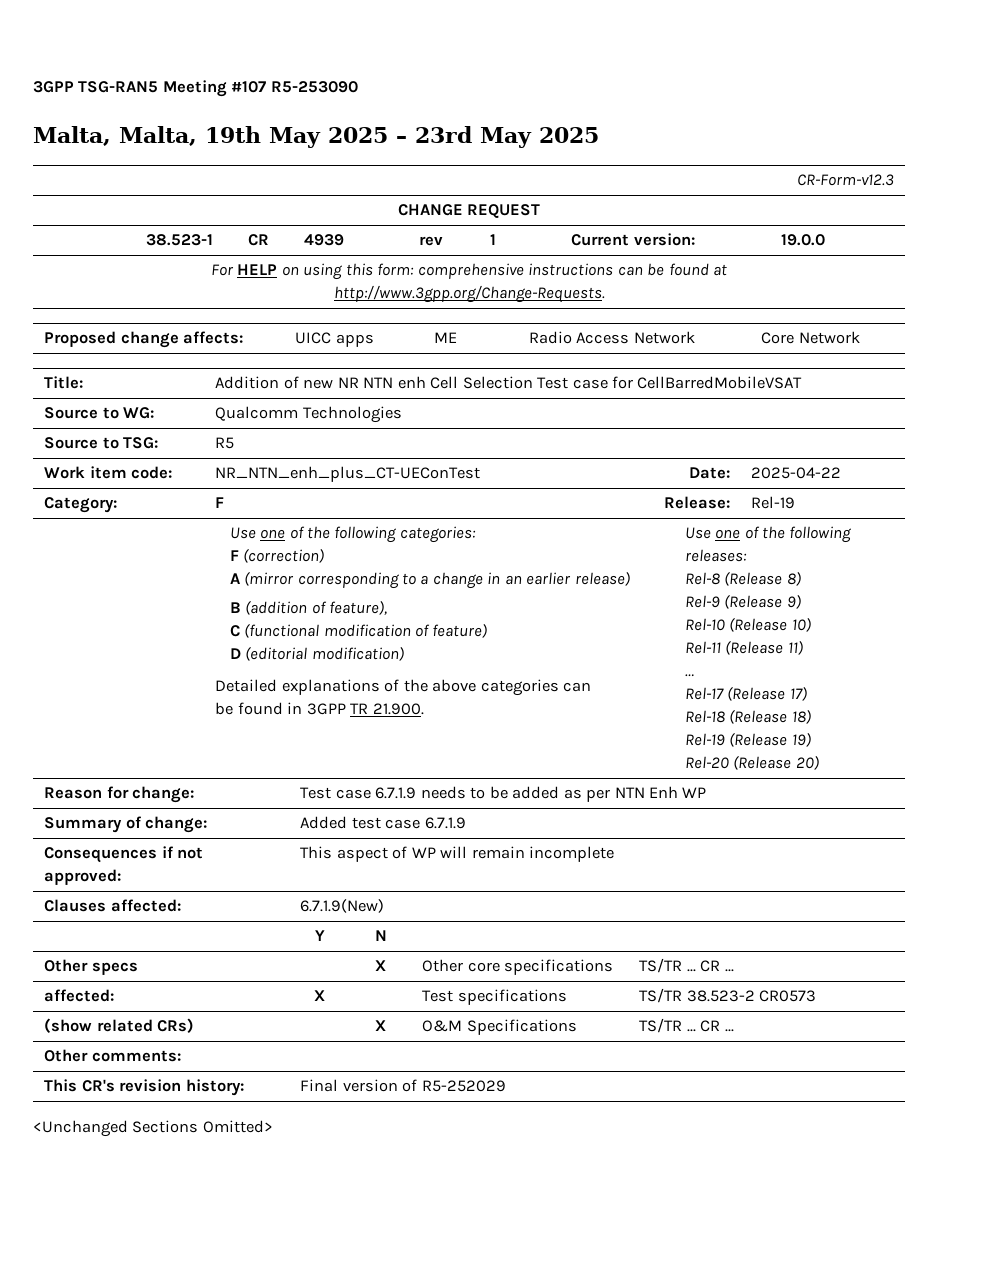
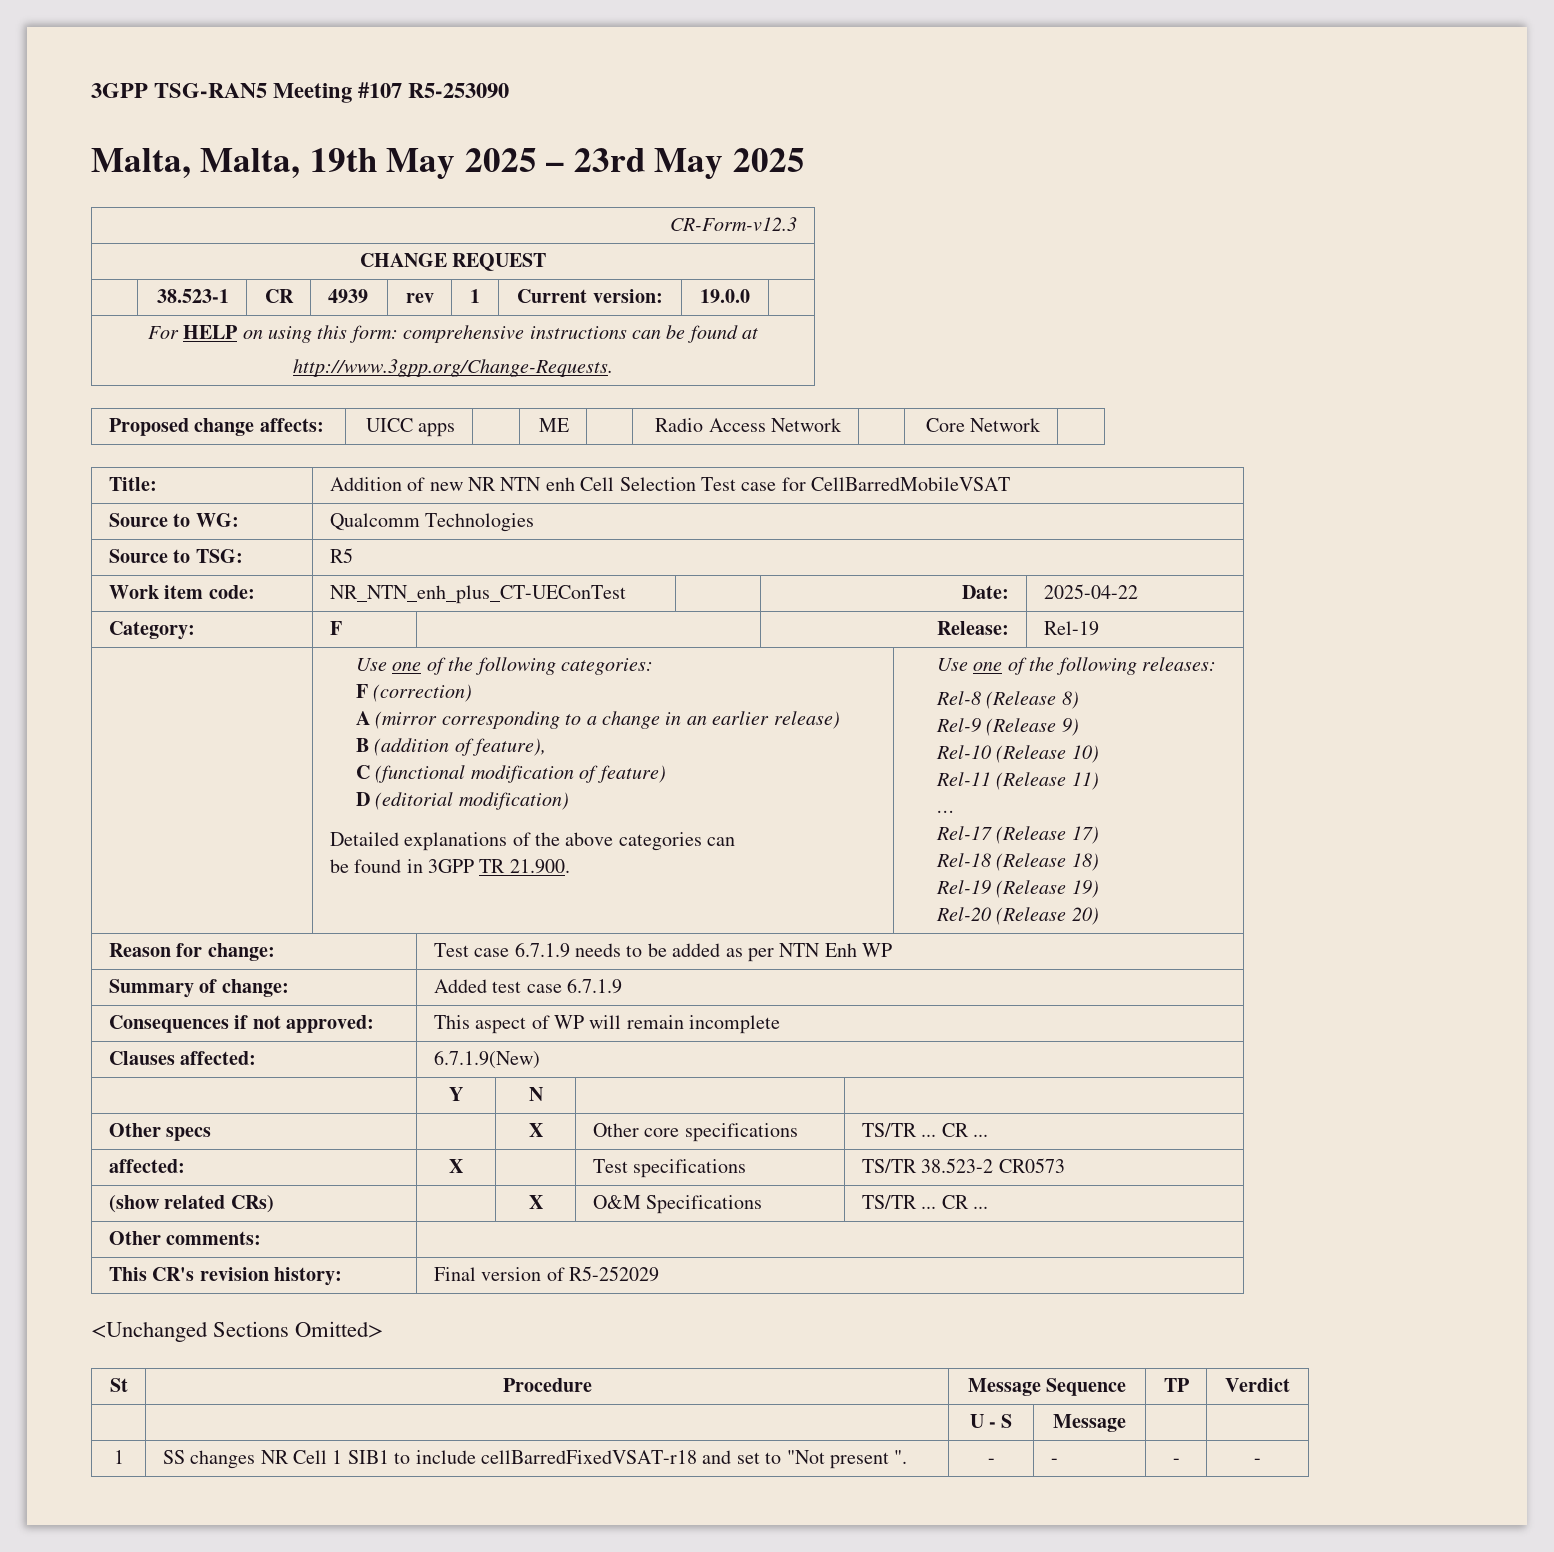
+ St | Procedure | Message Sequence | TP | Verdict
+ | | U - S | Message | |
+ 1 | SS changes NR Cell 1 SIB1 to include cellBarredFixedVSAT-r18 and set to "Not present ". | - | - | - | -

